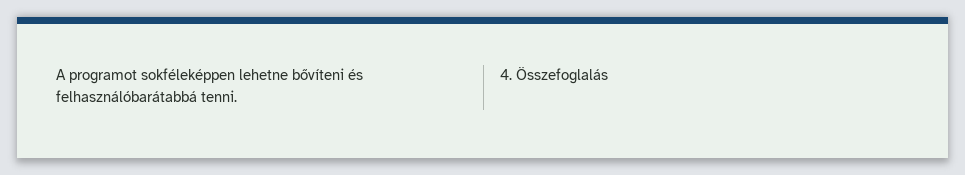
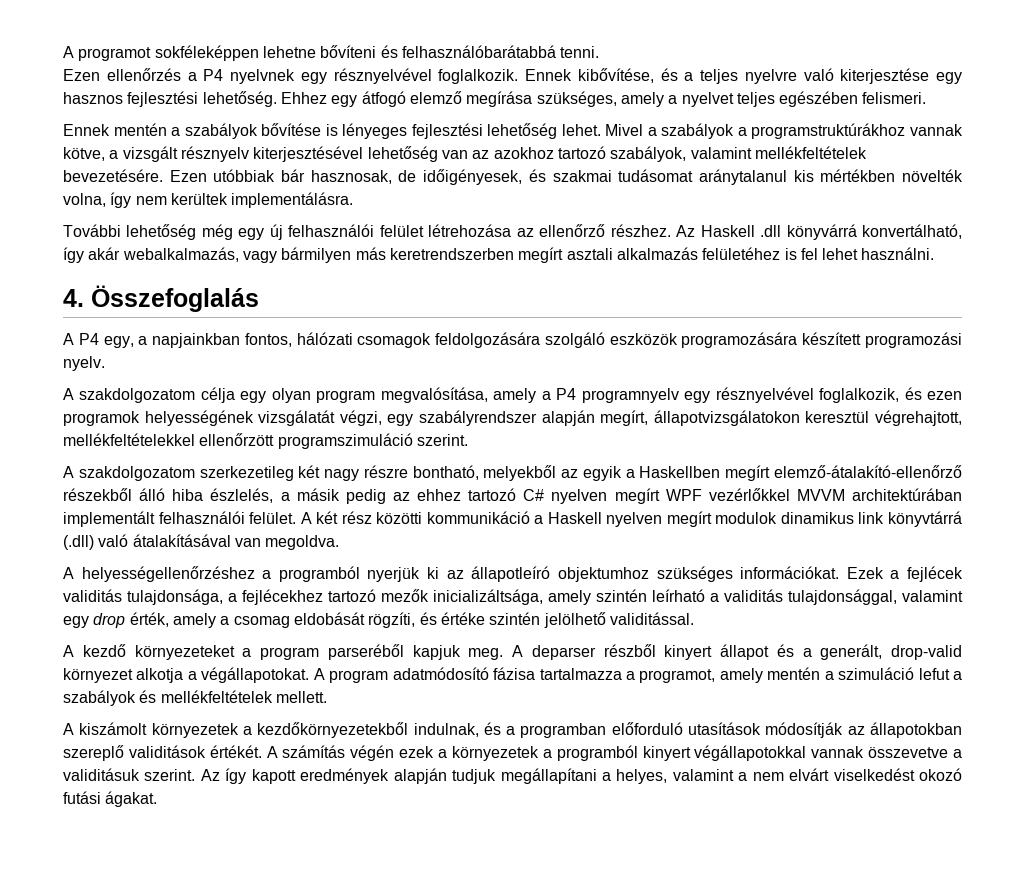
+ Ezen ellenőrzés a P4 nyelvnek egy résznyelvével foglalkozik. Ennek kibővítése, és a teljes nyelvre való kiterjesztése egy hasznos fejlesztési lehetőség. Ehhez egy átfogó elemző megírása szükséges, amely a nyelvet teljes egészében felismeri.
+ Ennek mentén a szabályok bővítése is lényeges fejlesztési lehetőség lehet. Mivel a szabályok a programstruktúrákhoz vannak kötve, a vizsgált résznyelv kiterjesztésével lehetőség van az azokhoz tartozó szabályok, valamint mellékfeltételek bevezetésére. Ezen utóbbiak bár hasznosak, de időigényesek, és szakmai tudásomat aránytalanul kis mértékben növelték volna, így nem kerültek implementálásra.
+ További lehetőség még egy új felhasználói felület létrehozása az ellenőrző részhez. Az Haskell .dll könyvárrá konvertálható, így akár webalkalmazás, vagy bármilyen más keretrendszerben megírt asztali alkalmazás felületéhez is fel lehet használni.
  4. Összefoglalás
+ A P4 egy, a napjainkban fontos, hálózati csomagok feldolgozására szolgáló eszközök programozására készített programozási nyelv.
+ A szakdolgozatom célja egy olyan program megvalósítása, amely a P4 programnyelv egy résznyelvével foglalkozik, és ezen programok helyességének vizsgálatát végzi, egy szabályrendszer alapján megírt, állapotvizsgálatokon keresztül végrehajtott, mellékfeltételekkel ellenőrzött programszimuláció szerint.
+ A szakdolgozatom szerkezetileg két nagy részre bontható, melyekből az egyik a Haskellben megírt elemző-átalakító-ellenőrző részekből álló hiba észlelés, a másik pedig az ehhez tartozó C# nyelven megírt WPF vezérlőkkel MVVM architektúrában implementált felhasználói felület. A két rész közötti kommunikáció a Haskell nyelven megírt modulok dinamikus link könyvtárrá (.dll) való átalakításával van megoldva.
+ A helyességellenőrzéshez a programból nyerjük ki az állapotleíró objektumhoz szükséges információkat. Ezek a fejlécek validitás tulajdonsága, a fejlécekhez tartozó mezők inicializáltsága, amely szintén leírható a validitás tulajdonsággal, valamint egy drop érték, amely a csomag eldobását rögzíti, és értéke szintén jelölhető validitással.
+ A kezdő környezeteket a program parseréből kapjuk meg. A deparser részből kinyert állapot és a generált, drop-valid környezet alkotja a végállapotokat. A program adatmódosító fázisa tartalmazza a programot, amely mentén a szimuláció lefut a szabályok és mellékfeltételek mellett.
+ A kiszámolt környezetek a kezdőkörnyezetekből indulnak, és a programban előforduló utasítások módosítják az állapotokban szereplő validitások értékét. A számítás végén ezek a környezetek a programból kinyert végállapotokkal vannak összevetve a validitásuk szerint. Az így kapott eredmények alapján tudjuk megállapítani a helyes, valamint a nem elvárt viselkedést okozó futási ágakat.

